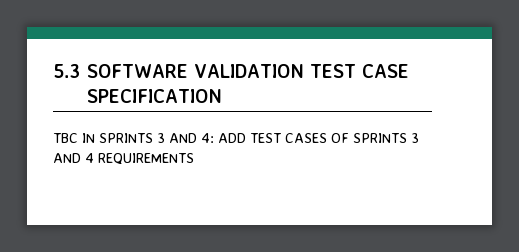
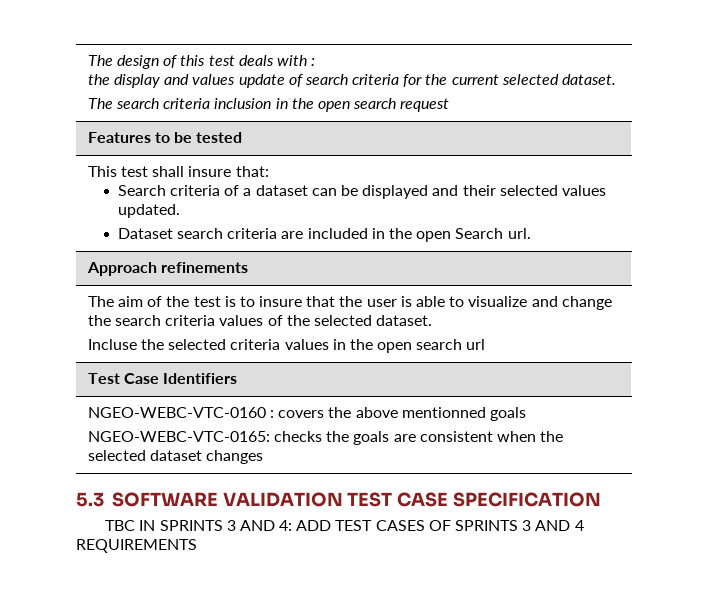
+ The design of this test deals with :
+ the display and values update of search criteria for the current selected dataset.
+ The search criteria inclusion in the open search request
+ Features to be tested
+ This test shall insure that:
+ Search criteria of a dataset can be displayed and their selected values updated.
+ Dataset search criteria are included in the open Search url.
+ Approach refinements
+ The aim of the test is to insure that the user is able to visualize and change the search criteria values of the selected dataset.
+ Incluse the selected criteria values in the open search url
+ Test Case Identifiers
+ NGEO-WEBC-VTC-0160 : covers the above mentionned goals
+ NGEO-WEBC-VTC-0165: checks the goals are consistent when the selected dataset changes

